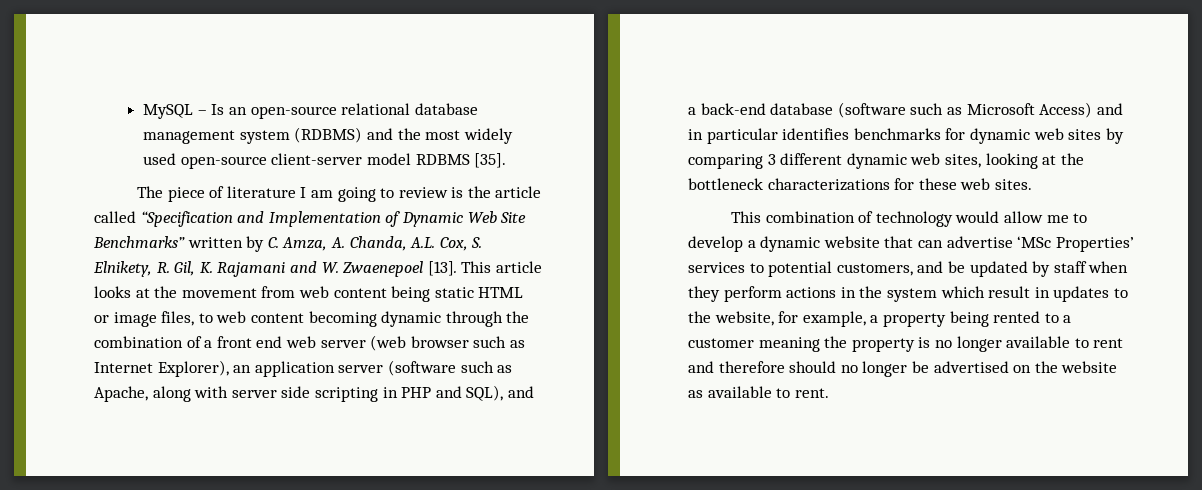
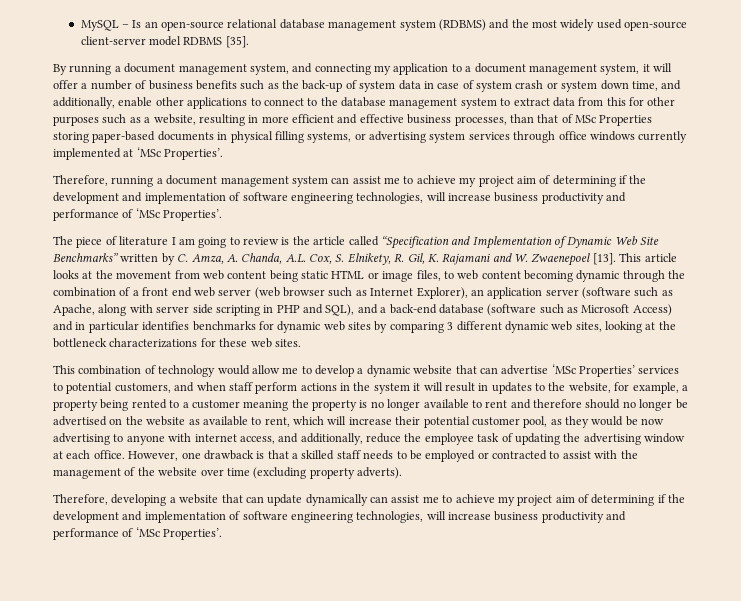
+ By running a document management system, and connecting my application to a document management system, it will offer a number of business benefits such as the back-up of system data in case of system crash or system down time, and additionally, enable other applications to connect to the database management system to extract data from this for other purposes such as a website, resulting in more efficient and effective business processes, than that of MSc Properties storing paper-based documents in physical filling systems, or advertising system services through office windows currently implemented at ‘MSc Properties’.
+ Therefore, running a document management system can assist me to achieve my project aim of determining if the development and implementation of software engineering technologies, will increase business productivity and performance of ‘MSc Properties’.
- This combination of technology would allow me to develop a dynamic website that can advertise ‘MSc Properties’ services to potential customers, and be updated by staff when they perform actions in the system which result in updates to the website, for example, a property being rented to a customer meaning the property is no longer available to rent and therefore should no longer be advertised on the website as available to rent.
+ This combination of technology would allow me to develop a dynamic website that can advertise ‘MSc Properties’ services to potential customers, and when staff perform actions in the system it will result in updates to the website, for example, a property being rented to a customer meaning the property is no longer available to rent and therefore should no longer be advertised on the website as available to rent, which will increase their potential customer pool, as they would be now advertising to anyone with internet access, and additionally, reduce the employee task of updating the advertising window at each office. However, one drawback is that a skilled staff needs to be employed or contracted to assist with the management of the website over time (excluding property adverts).
+ Therefore, developing a website that can update dynamically can assist me to achieve my project aim of determining if the development and implementation of software engineering technologies, will increase business productivity and performance of ‘MSc Properties’.

